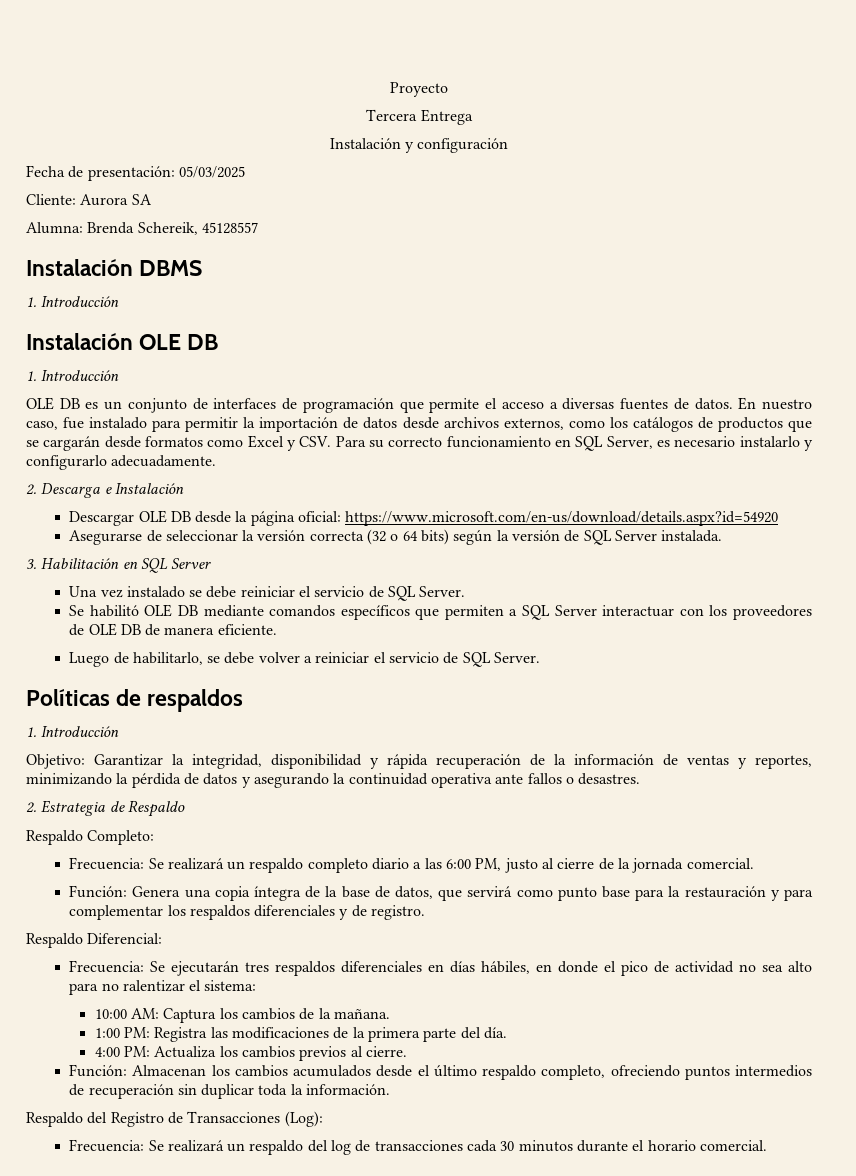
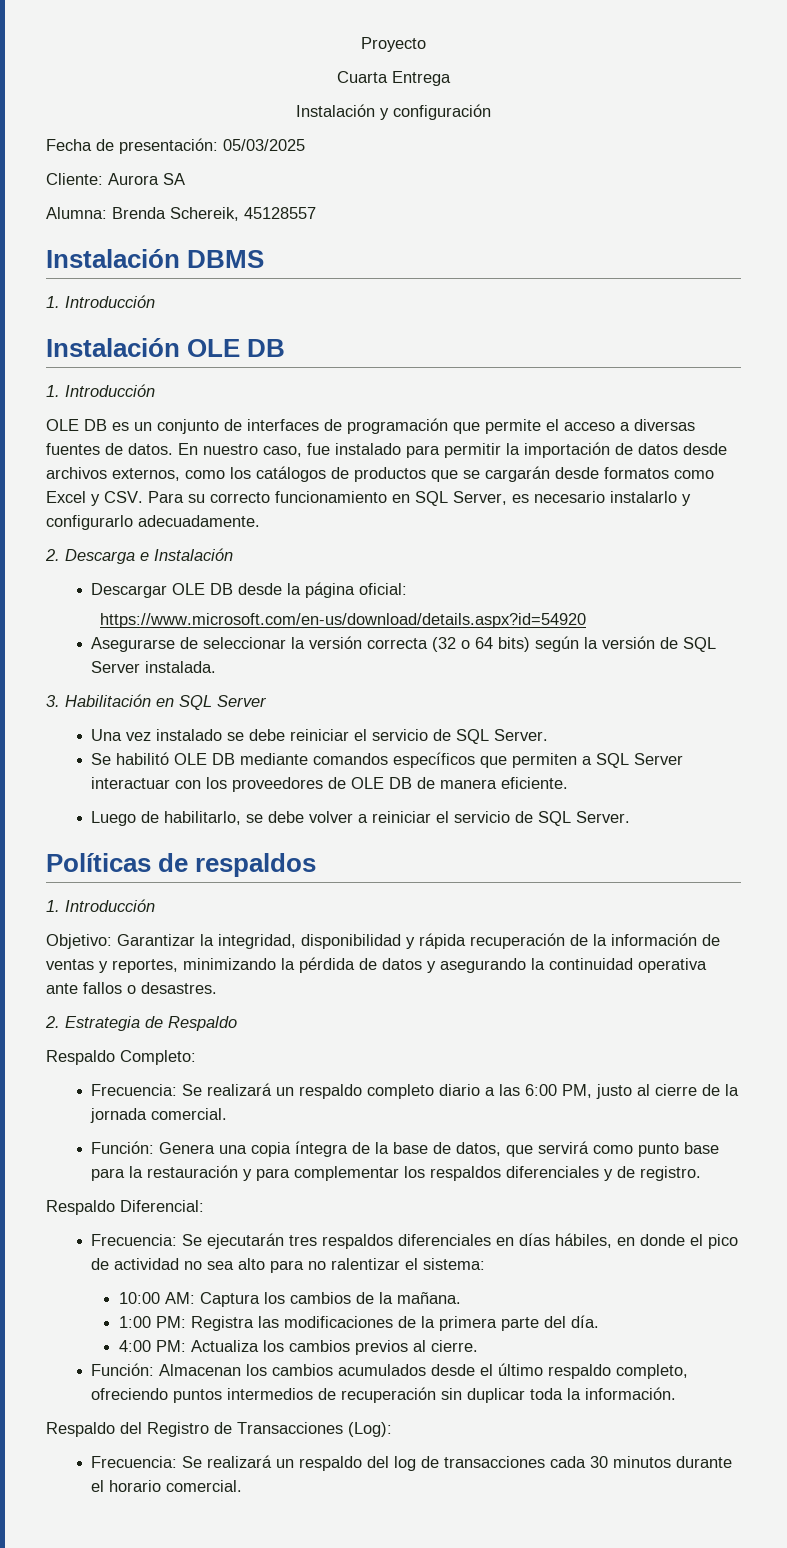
- Tercera Entrega
+ Cuarta Entrega
- Descargar OLE DB desde la página oficial: https://www.microsoft.com/en-us/download/details.aspx?id=54920
+ Descargar OLE DB desde la página oficial:
+ https://www.microsoft.com/en-us/download/details.aspx?id=54920

